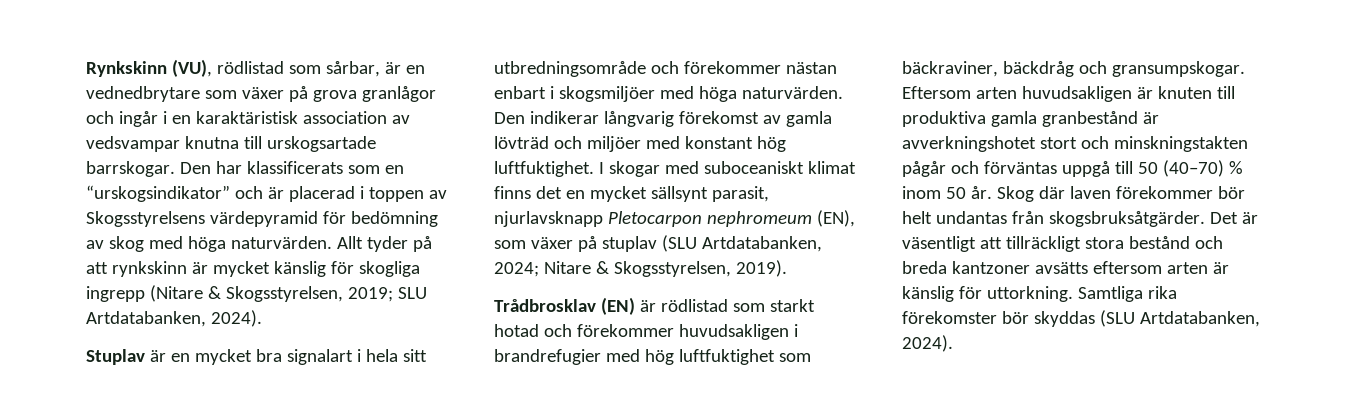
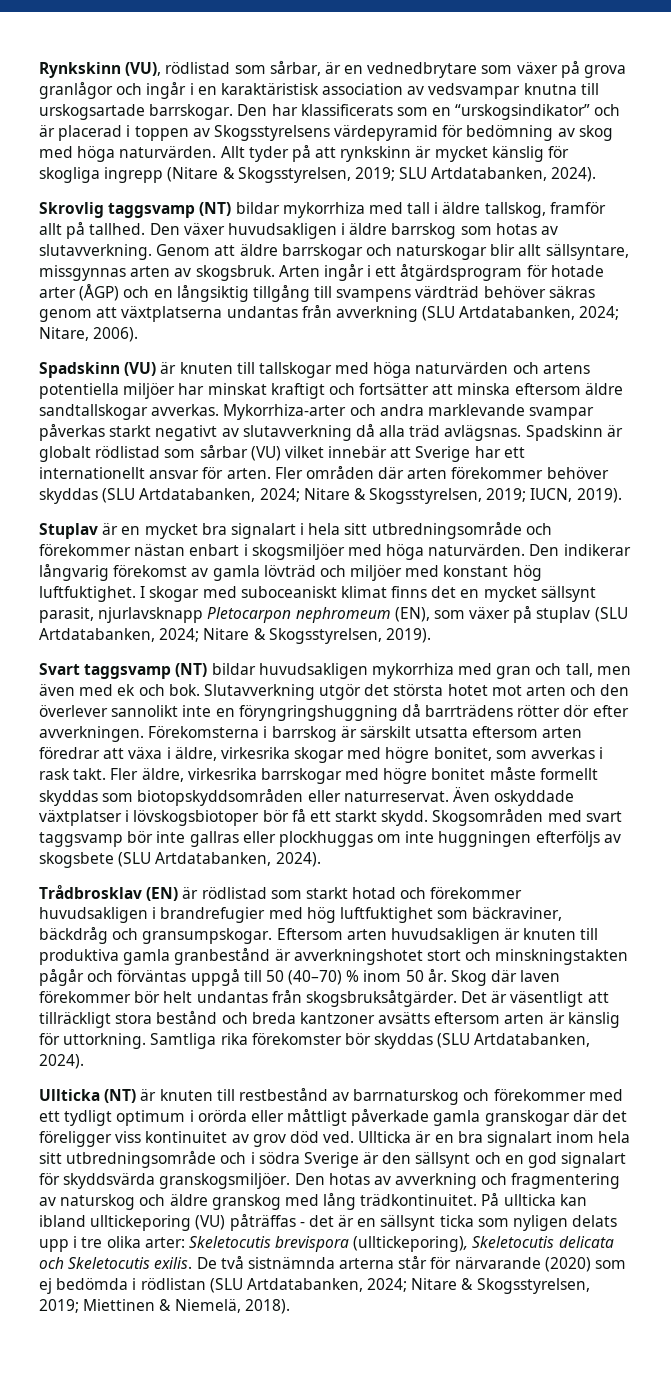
+ Skrovlig taggsvamp (NT) bildar mykorrhiza med tall i äldre tallskog, framför allt på tallhed. Den växer huvudsakligen i äldre barrskog som hotas av slutavverkning. Genom att äldre barrskogar och naturskogar blir allt sällsyntare, missgynnas arten av skogsbruk. Arten ingår i ett åtgärdsprogram för hotade arter (ÅGP) och en långsiktig tillgång till svampens värdträd behöver säkras genom att växtplatserna undantas från avverkning (SLU Artdatabanken, 2024; Nitare, 2006).
+ Spadskinn (VU) är knuten till tallskogar med höga naturvärden och artens potentiella miljöer har minskat kraftigt och fortsätter att minska eftersom äldre sandtallskogar avverkas. Mykorrhiza-arter och andra marklevande svampar påverkas starkt negativt av slutavverkning då alla träd avlägsnas. Spadskinn är globalt rödlistad som sårbar (VU) vilket innebär att Sverige har ett internationellt ansvar för arten. Fler områden där arten förekommer behöver skyddas (SLU Artdatabanken, 2024; Nitare & Skogsstyrelsen, 2019; IUCN, 2019).
+ Svart taggsvamp (NT) bildar huvudsakligen mykorrhiza med gran och tall, men även med ek och bok. Slutavverkning utgör det största hotet mot arten och den överlever sannolikt inte en föryngringshuggning då barrträdens rötter dör efter avverkningen. Förekomsterna i barrskog är särskilt utsatta eftersom arten föredrar att växa i äldre, virkesrika skogar med högre bonitet, som avverkas i rask takt. Fler äldre, virkesrika barrskogar med högre bonitet måste formellt skyddas som biotopskyddsområden eller naturreservat. Även oskyddade växtplatser i lövskogsbiotoper bör få ett starkt skydd. Skogsområden med svart taggsvamp bör inte gallras eller plockhuggas om inte huggningen efterföljs av skogsbete (SLU Artdatabanken, 2024).
+ Ullticka (NT) är knuten till restbestånd av barrnaturskog och förekommer med ett tydligt optimum i orörda eller måttligt påverkade gamla granskogar där det föreligger viss kontinuitet av grov död ved. Ullticka är en bra signalart inom hela sitt utbredningsområde och i södra Sverige är den sällsynt och en god signalart för skyddsvärda granskogsmiljöer. Den hotas av avverkning och fragmentering av naturskog och äldre granskog med lång trädkontinuitet. På ullticka kan ibland ulltickeporing (VU) påträffas - det är en sällsynt ticka som nyligen delats upp i tre olika arter: Skeletocutis brevispora (ulltickeporing), Skeletocutis delicata och Skeletocutis exilis. De två sistnämnda arterna står för närvarande (2020) som ej bedömda i rödlistan (SLU Artdatabanken, 2024; Nitare & Skogsstyrelsen, 2019; Miettinen & Niemelä, 2018).

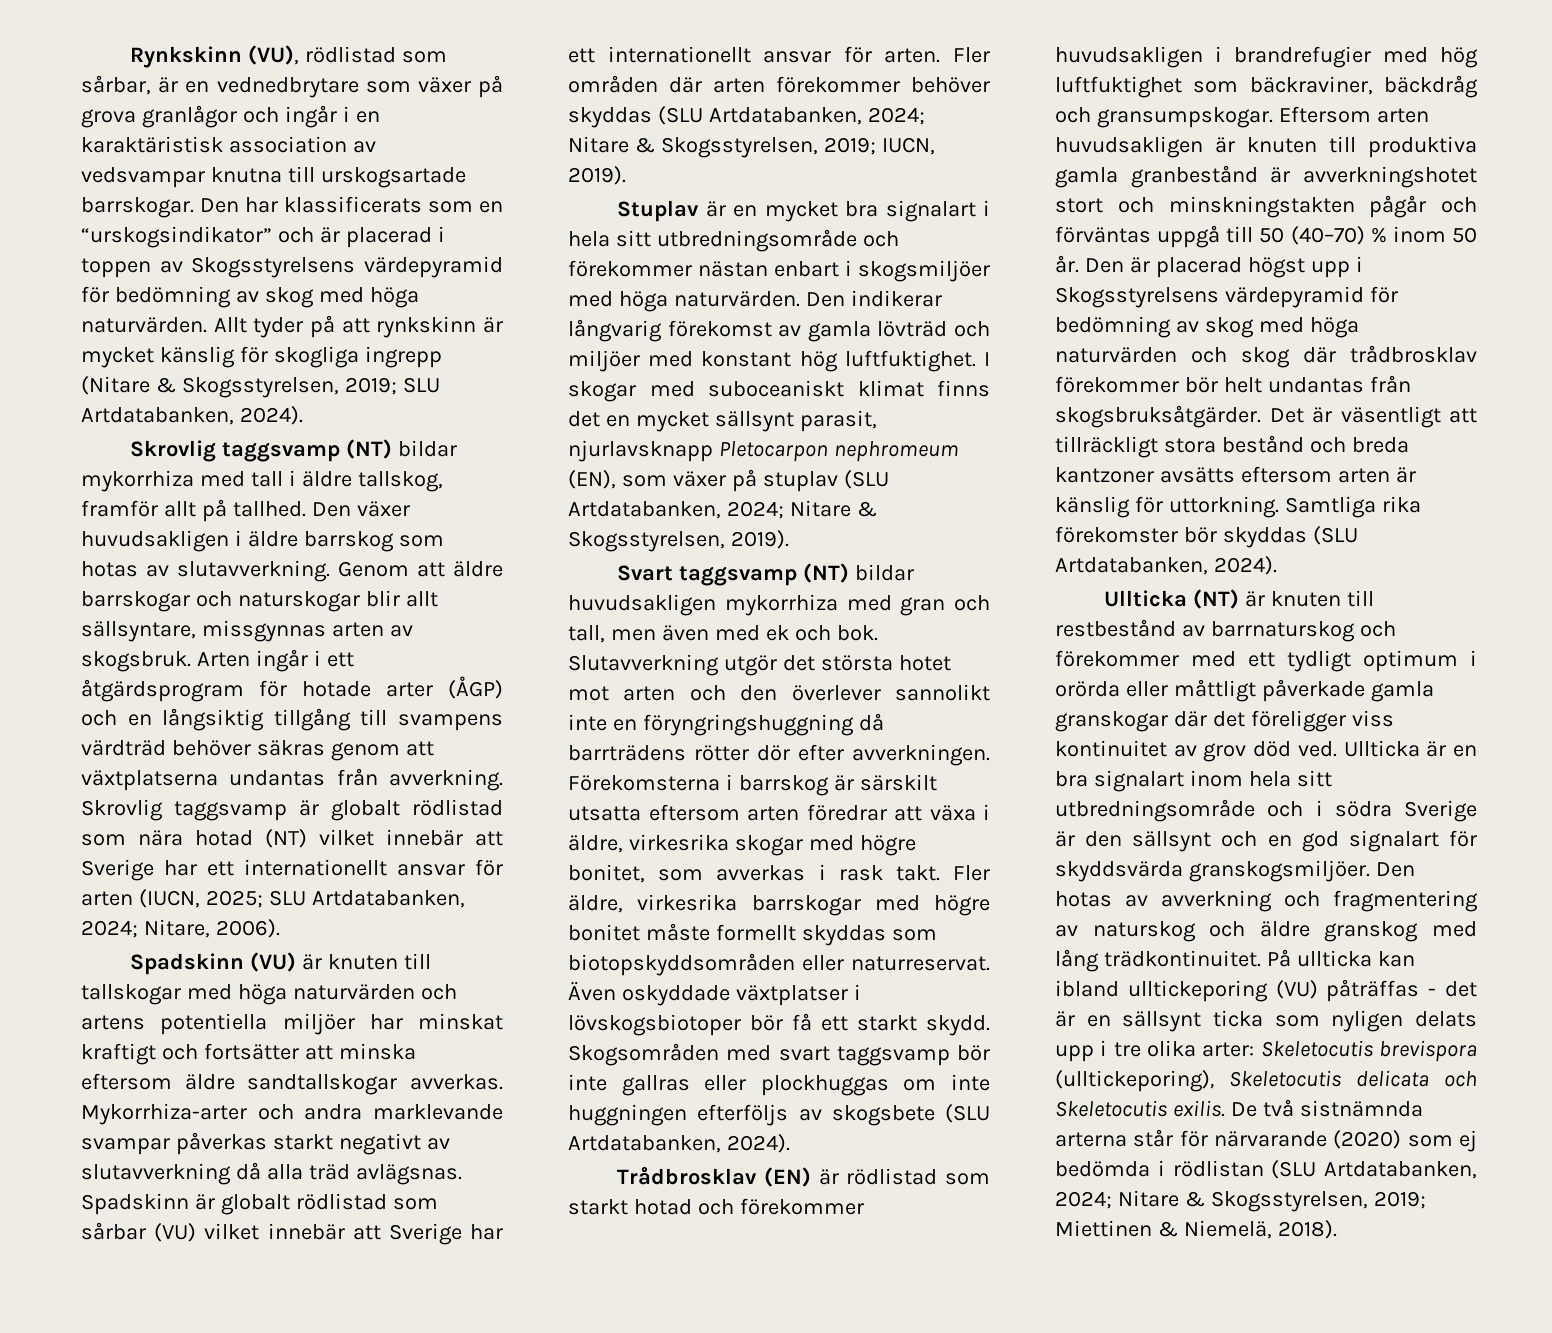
- Arten ingår i ett åtgärdsprogram för hotade arter (ÅGP) och en långsiktig tillgång till svampens värdträd behöver säkras genom att växtplatserna undantas från avverkning (SLU Artdatabanken, 2024; Nitare, 2006).
+ Arten ingår i ett åtgärdsprogram för hotade arter (ÅGP) och en långsiktig tillgång till svampens värdträd behöver säkras genom att växtplatserna undantas från avverkning. Skrovlig taggsvamp är globalt rödlistad som nära hotad (NT) vilket innebär att Sverige har ett internationellt ansvar för arten (IUCN, 2025; SLU Artdatabanken, 2024; Nitare, 2006).
- Skog där laven förekommer bör helt undantas från skogsbruksåtgärder.
+ Den är placerad högst upp i Skogsstyrelsens värdepyramid för bedömning av skog med höga naturvärden och skog där trådbrosklav förekommer bör helt undantas från skogsbruksåtgärder.

